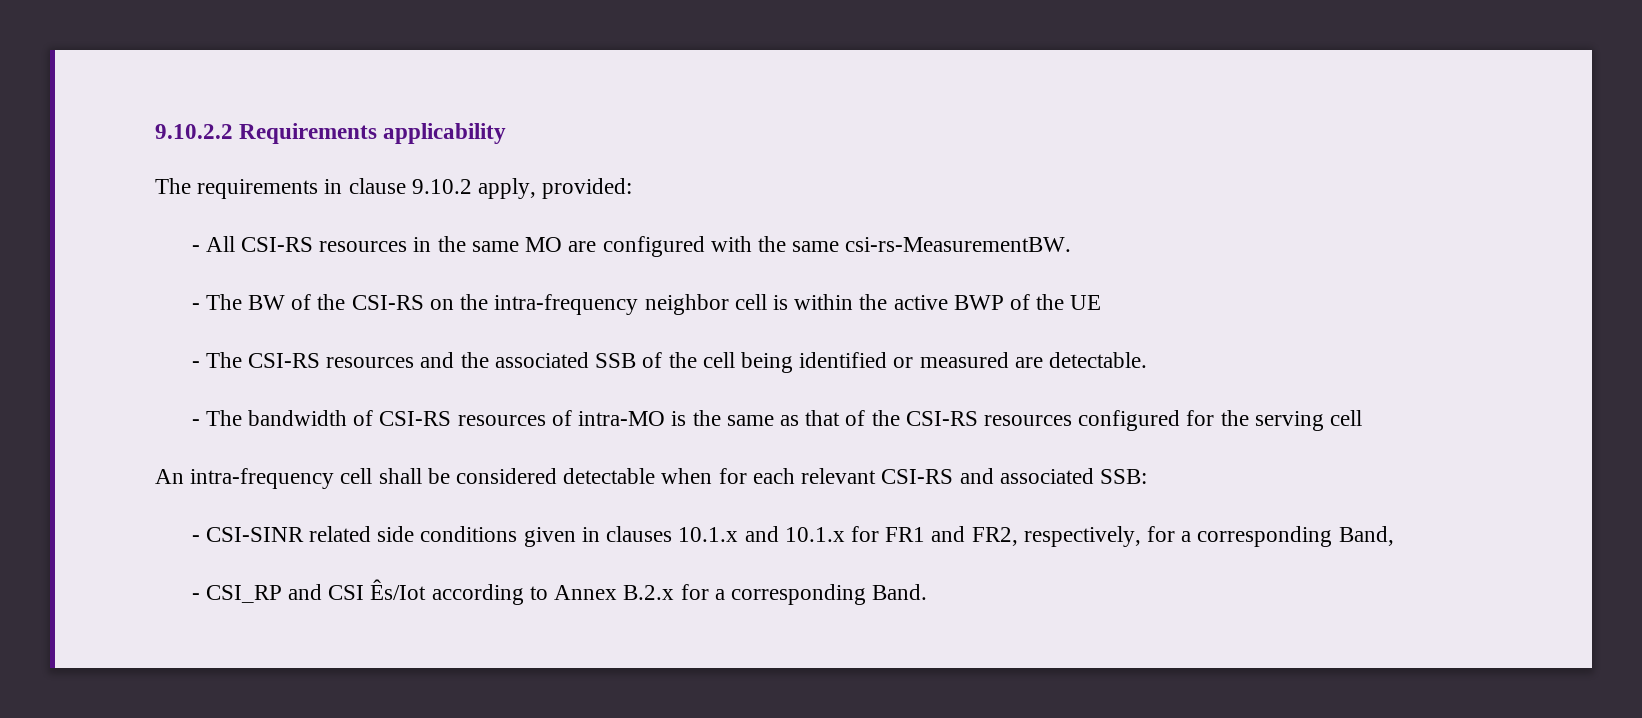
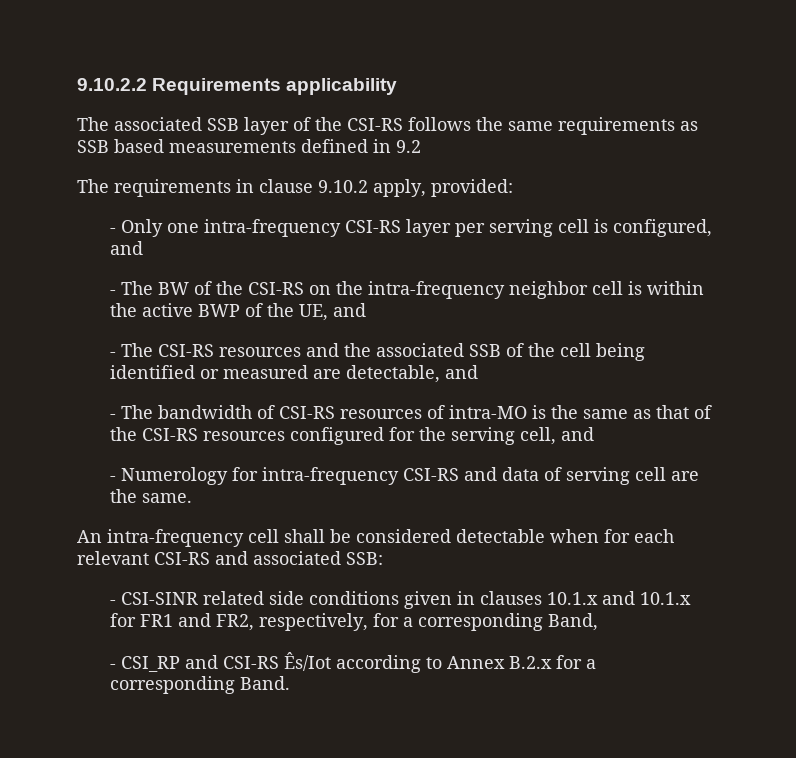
+ The associated SSB layer of the CSI-RS follows the same requirements as SSB based measurements defined in 9.2
- - All CSI-RS resources in the same MO are configured with the same csi-rs-MeasurementBW.
+ - Only one intra-frequency CSI-RS layer per serving cell is configured, and
- - The BW of the CSI-RS on the intra-frequency neighbor cell is within the active BWP of the UE
+ - The BW of the CSI-RS on the intra-frequency neighbor cell is within the active BWP of the UE, and
- - The CSI-RS resources and the associated SSB of the cell being identified or measured are detectable.
+ - The CSI-RS resources and the associated SSB of the cell being identified or measured are detectable, and
- - The bandwidth of CSI-RS resources of intra-MO is the same as that of the CSI-RS resources configured for the serving cell
+ - The bandwidth of CSI-RS resources of intra-MO is the same as that of the CSI-RS resources configured for the serving cell, and
+ - Numerology for intra-frequency CSI-RS and data of serving cell are the same.
- - CSI_RP and CSI Ês/Iot according to Annex B.2.x for a corresponding Band.
+ - CSI_RP and CSI-RS Ês/Iot according to Annex B.2.x for a corresponding Band.

